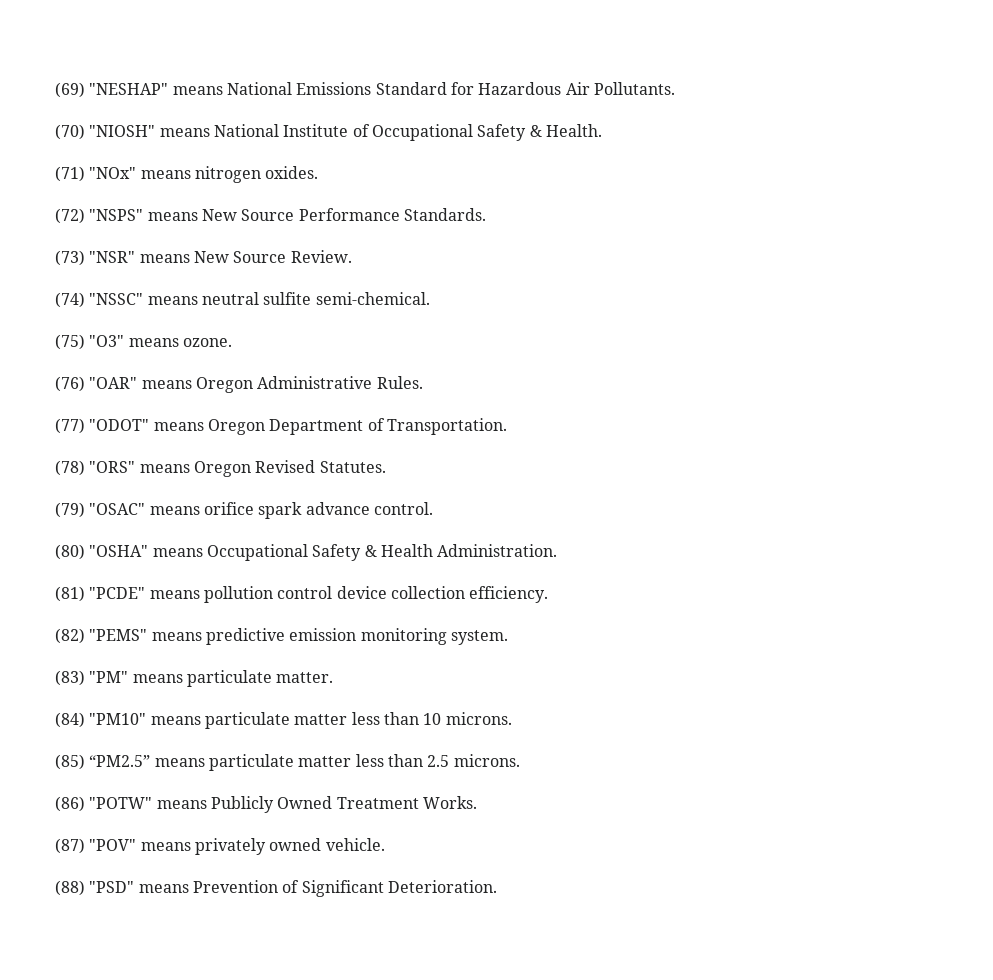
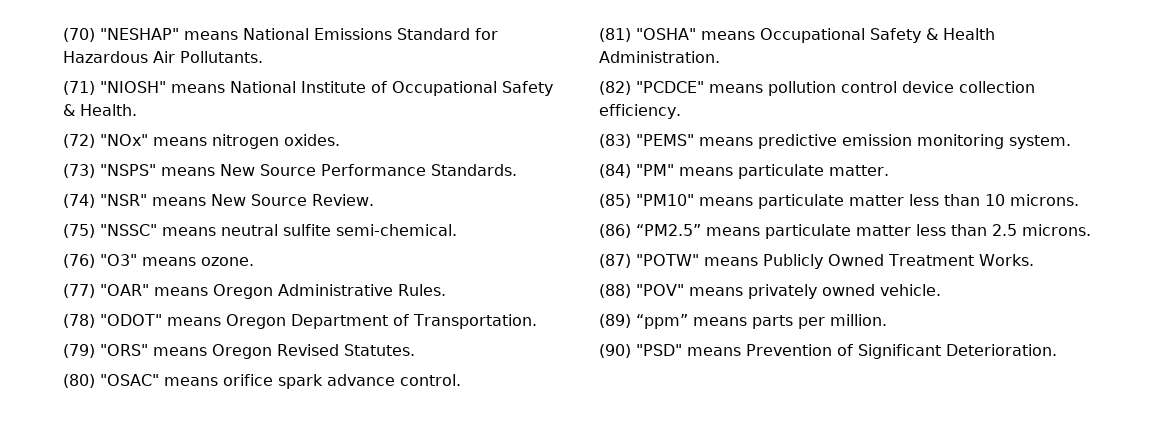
- (69) "NESHAP" means National Emissions Standard for Hazardous Air Pollutants.
+ (70) "NESHAP" means National Emissions Standard for Hazardous Air Pollutants.
- (70) "NIOSH" means National Institute of Occupational Safety & Health.
+ (71) "NIOSH" means National Institute of Occupational Safety & Health.
- (71) "NOx" means nitrogen oxides.
+ (72) "NOx" means nitrogen oxides.
- (72) "NSPS" means New Source Performance Standards.
+ (73) "NSPS" means New Source Performance Standards.
- (73) "NSR" means New Source Review.
+ (74) "NSR" means New Source Review.
- (74) "NSSC" means neutral sulfite semi-chemical.
+ (75) "NSSC" means neutral sulfite semi-chemical.
- (75) "O3" means ozone.
+ (76) "O3" means ozone.
- (76) "OAR" means Oregon Administrative Rules.
+ (77) "OAR" means Oregon Administrative Rules.
- (77) "ODOT" means Oregon Department of Transportation.
+ (78) "ODOT" means Oregon Department of Transportation.
- (78) "ORS" means Oregon Revised Statutes.
+ (79) "ORS" means Oregon Revised Statutes.
- (79) "OSAC" means orifice spark advance control.
+ (80) "OSAC" means orifice spark advance control.
- (80) "OSHA" means Occupational Safety & Health Administration.
+ (81) "OSHA" means Occupational Safety & Health Administration.
- (81) "PCDE" means pollution control device collection efficiency.
+ (82) "PCDCE" means pollution control device collection efficiency.
- (82) "PEMS" means predictive emission monitoring system.
+ (83) "PEMS" means predictive emission monitoring system.
- (83) "PM" means particulate matter.
+ (84) "PM" means particulate matter.
- (84) "PM10" means particulate matter less than 10 microns.
+ (85) "PM10" means particulate matter less than 10 microns.
- (85) “PM2.5” means particulate matter less than 2.5 microns.
+ (86) “PM2.5” means particulate matter less than 2.5 microns.
- (86) "POTW" means Publicly Owned Treatment Works.
+ (87) "POTW" means Publicly Owned Treatment Works.
- (87) "POV" means privately owned vehicle.
+ (88) "POV" means privately owned vehicle.
- (88) "PSD" means Prevention of Significant Deterioration.
+ (89) “ppm” means parts per million.
+ (90) "PSD" means Prevention of Significant Deterioration.

